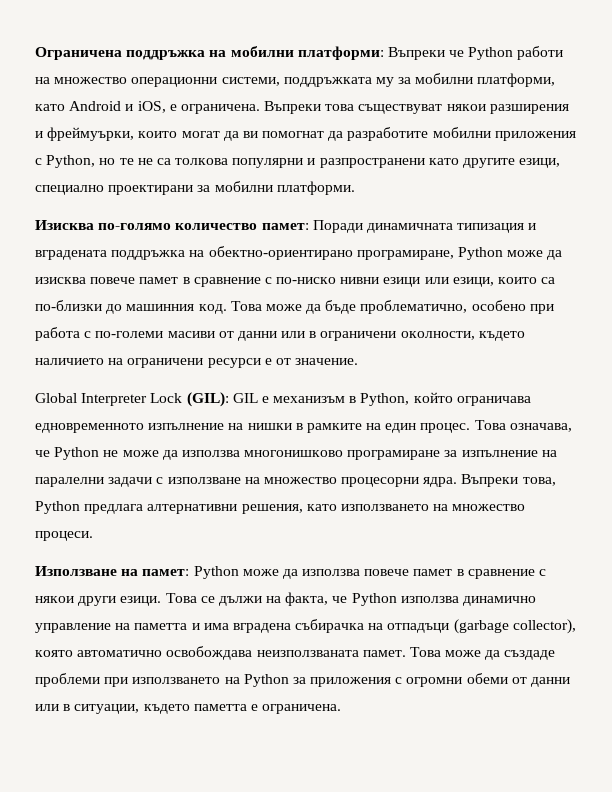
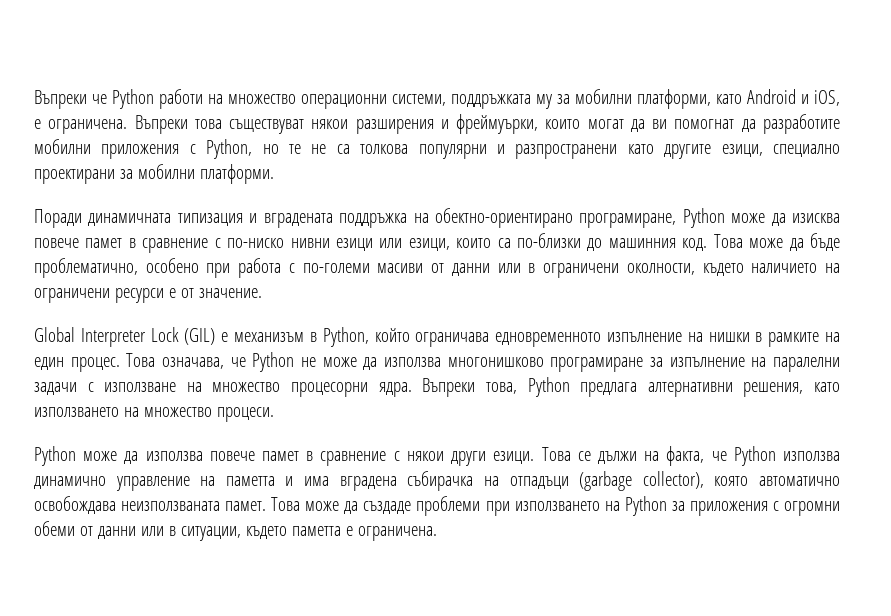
- Ограничена поддръжка на мобилни платформи: Въпреки че Python работи на множество операционни системи, поддръжката му за мобилни платформи, като Android и iOS, е ограничена.
+ Въпреки че Python работи на множество операционни системи, поддръжката му за мобилни платформи, като Android и iOS, е ограничена.
- Изисква по-голямо количество памет: Поради динамичната типизация и вградената поддръжка на обектно-ориентирано програмиране, Python може да изисква повече памет в сравнение с по-ниско нивни езици или езици, които са по-близки до машинния код.
+ Поради динамичната типизация и вградената поддръжка на обектно-ориентирано програмиране, Python може да изисква повече памет в сравнение с по-ниско нивни езици или езици, които са по-близки до машинния код.
- Global Interpreter Lock (GIL): GIL е механизъм в Python, който ограничава едновременното изпълнение на нишки в рамките на един процес.
+ Global Interpreter Lock (GIL) е механизъм в Python, който ограничава едновременното изпълнение на нишки в рамките на един процес.
- Използване на памет: Python може да използва повече памет в сравнение с някои други езици.
+ Python може да използва повече памет в сравнение с някои други езици.

